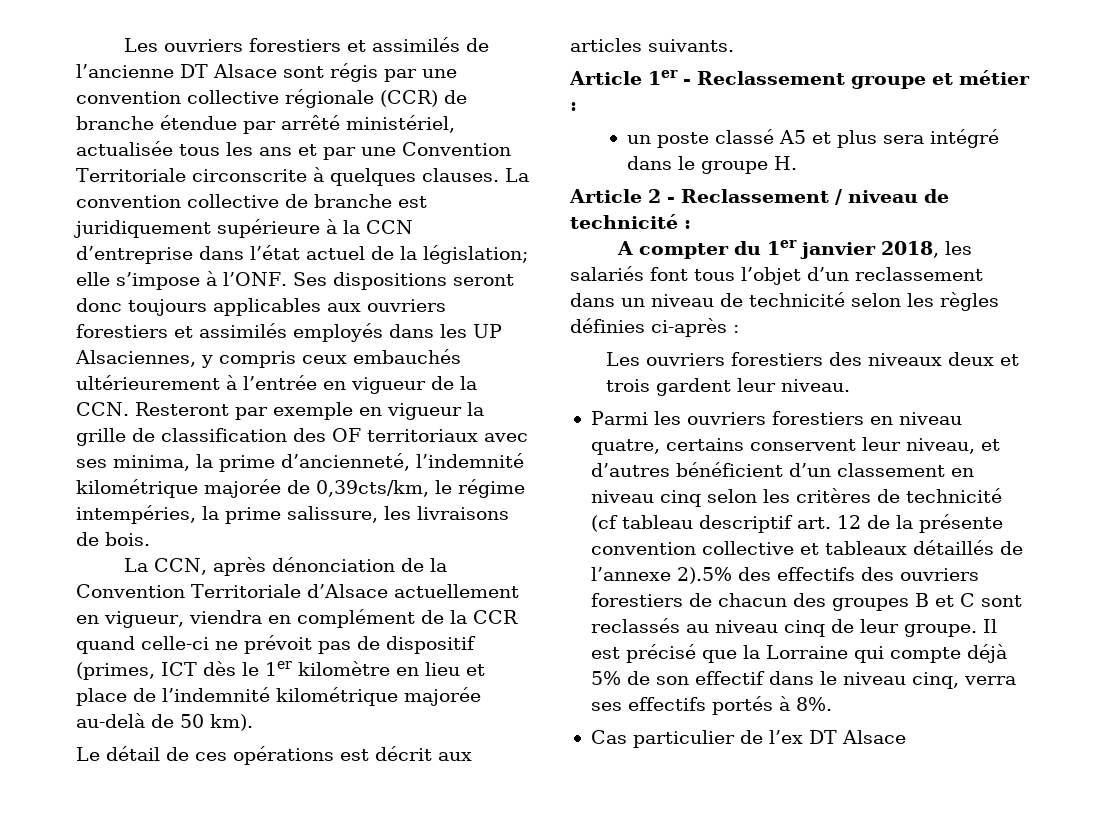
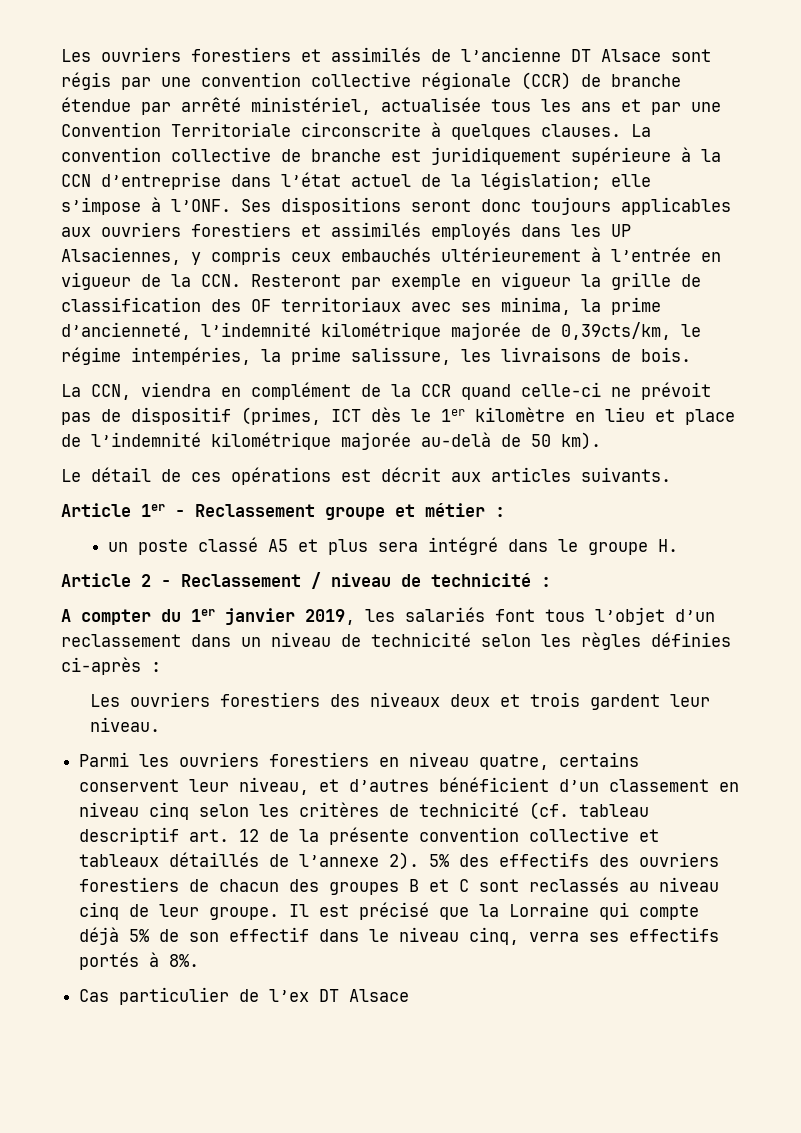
- La CCN, après dénonciation de la Convention Territoriale d’Alsace actuellement en vigueur, viendra en complément de la CCR quand celle-ci ne prévoit pas de dispositif (primes, ICT dès le 1er kilomètre en lieu et place de l’indemnité kilométrique majorée au-delà de 50 km).
+ La CCN, viendra en complément de la CCR quand celle-ci ne prévoit pas de dispositif (primes, ICT dès le 1er kilomètre en lieu et place de l’indemnité kilométrique majorée au-delà de 50 km).
- A compter du 1er janvier 2018, les salariés font tous l’objet d’un reclassement dans un niveau de technicité selon les règles définies ci-après :
+ A compter du 1er janvier 2019, les salariés font tous l’objet d’un reclassement dans un niveau de technicité selon les règles définies ci-après :
- Parmi les ouvriers forestiers en niveau quatre, certains conservent leur niveau, et d’autres bénéficient d’un classement en niveau cinq selon les critères de technicité (cf tableau descriptif art. 12 de la présente convention collective et tableaux détaillés de l’annexe 2).5% des effectifs des ouvriers forestiers de chacun des groupes B et C sont reclassés au niveau cinq de leur groupe.
+ Parmi les ouvriers forestiers en niveau quatre, certains conservent leur niveau, et d’autres bénéficient d’un classement en niveau cinq selon les critères de technicité (cf. tableau descriptif art. 12 de la présente convention collective et tableaux détaillés de l’annexe 2). 5% des effectifs des ouvriers forestiers de chacun des groupes B et C sont reclassés au niveau cinq de leur groupe.

